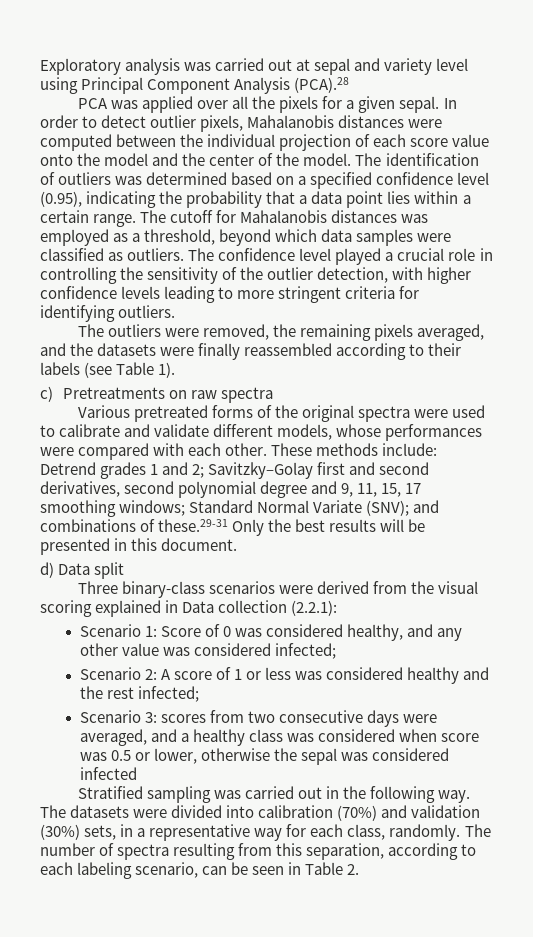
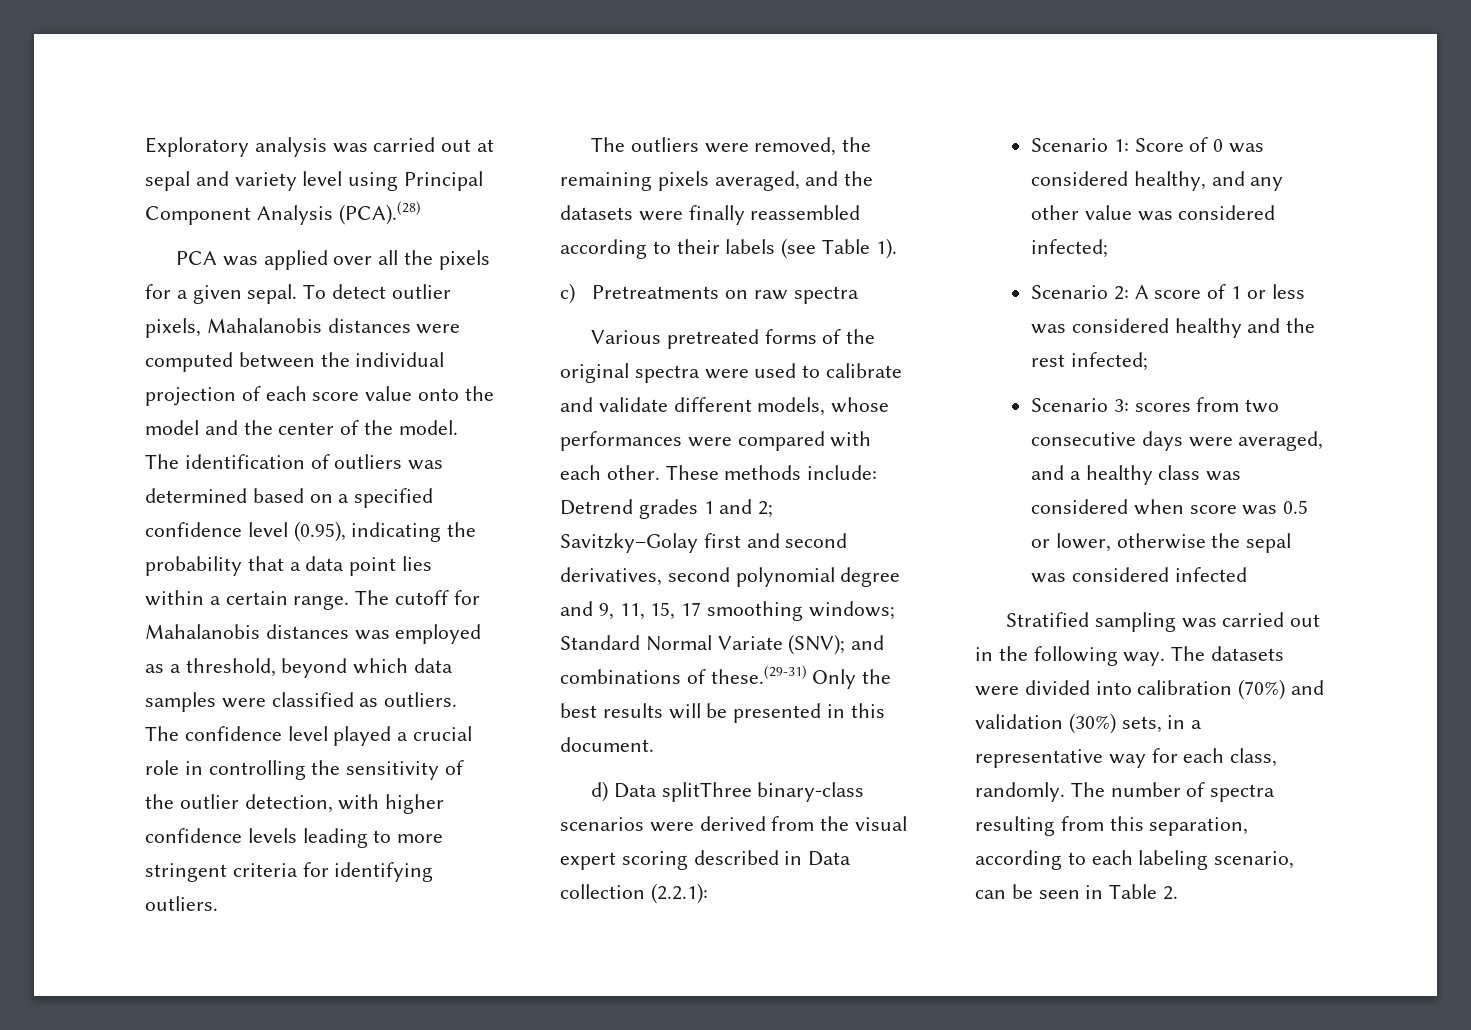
- Exploratory analysis was carried out at sepal and variety level using Principal Component Analysis (PCA).28
+ Exploratory analysis was carried out at sepal and variety level using Principal Component Analysis (PCA).(28)
- In order to detect outlier pixels, Mahalanobis distances were computed between the individual projection of each score value onto the model and the center of the model.
+ To detect outlier pixels, Mahalanobis distances were computed between the individual projection of each score value onto the model and the center of the model.
- These methods include: Detrend grades 1 and 2; Savitzky–Golay first and second derivatives, second polynomial degree and 9, 11, 15, 17 smoothing windows; Standard Normal Variate (SNV); and combinations of these.29-31 Only the best results will be presented in this document.
+ These methods include: Detrend grades 1 and 2; Savitzky–Golay first and second derivatives, second polynomial degree and 9, 11, 15, 17 smoothing windows; Standard Normal Variate (SNV); and combinations of these.(29-31) Only the best results will be presented in this document.
- d) Data split
- Three binary-class scenarios were derived from the visual scoring explained in Data collection (2.2.1):
+ d) Data splitThree binary-class scenarios were derived from the visual expert scoring described in Data collection (2.2.1):

